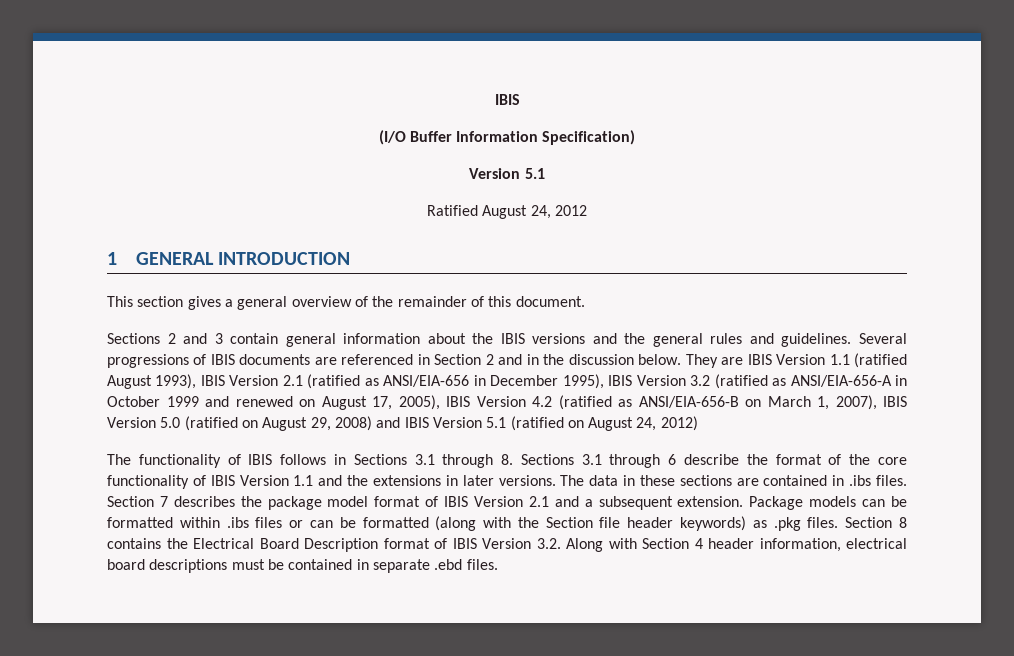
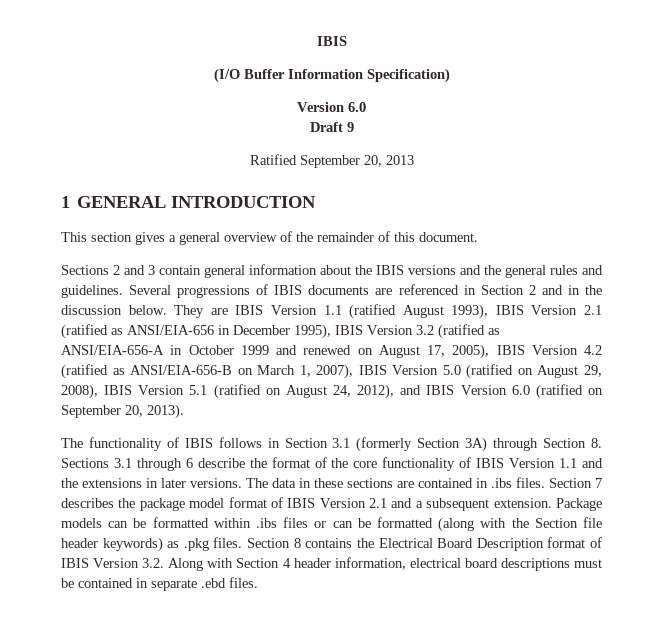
  (I/O Buffer Information Specification)
- Version 5.1
- Ratified August 24, 2012
+ Version 6.0
+ Draft 9
+ Ratified September 20, 2013
- They are IBIS Version 1.1 (ratified August 1993), IBIS Version 2.1 (ratified as ANSI/EIA-656 in December 1995), IBIS Version 3.2 (ratified as ANSI/EIA-656-A in October 1999 and renewed on August 17, 2005), IBIS Version 4.2 (ratified as ANSI/EIA-656-B on March 1, 2007), IBIS Version 5.0 (ratified on August 29, 2008) and IBIS Version 5.1 (ratified on August 24, 2012)
+ They are IBIS Version 1.1 (ratified August 1993), IBIS Version 2.1 (ratified as ANSI/EIA-656 in December 1995), IBIS Version 3.2 (ratified as ANSI/EIA-656-A in October 1999 and renewed on August 17, 2005), IBIS Version 4.2 (ratified as ANSI/EIA-656-B on March 1, 2007), IBIS Version 5.0 (ratified on August 29, 2008), IBIS Version 5.1 (ratified on August 24, 2012), and IBIS Version 6.0 (ratified on September 20, 2013).
- The functionality of IBIS follows in Sections 3.1 through 8. Sections 3.1 through 6 describe the format of the core functionality of IBIS Version 1.1 and the extensions in later versions.
+ The functionality of IBIS follows in Section 3.1 (formerly Section 3A) through Section 8. Sections 3.1 through 6 describe the format of the core functionality of IBIS Version 1.1 and the extensions in later versions.

